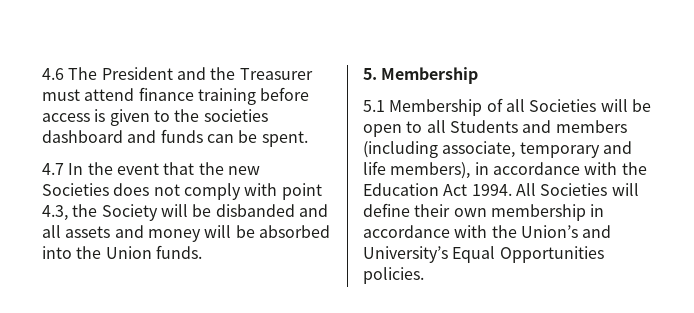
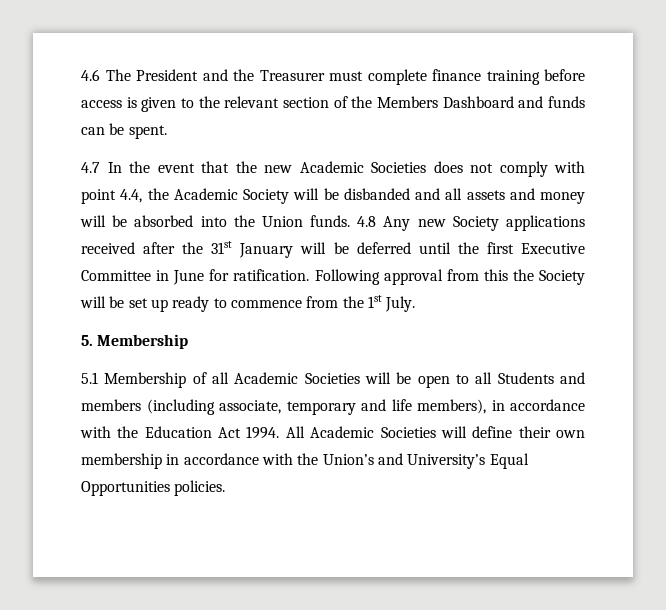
- 4.6 The President and the Treasurer must attend finance training before access is given to the societies dashboard and funds can be spent.
+ 4.6 The President and the Treasurer must complete finance training before access is given to the relevant section of the Members Dashboard and funds can be spent.
- 4.7 In the event that the new Societies does not comply with point 4.3, the Society will be disbanded and all assets and money will be absorbed into the Union funds.
+ 4.7 In the event that the new Academic Societies does not comply with point 4.4, the Academic Society will be disbanded and all assets and money will be absorbed into the Union funds. 4.8 Any new Society applications received after the 31st January will be deferred until the first Executive Committee in June for ratification. Following approval from this the Society will be set up ready to commence from the 1st July.
- 5.1 Membership of all Societies will be open to all Students and members (including associate, temporary and life members), in accordance with the Education Act 1994.
+ 5.1 Membership of all Academic Societies will be open to all Students and members (including associate, temporary and life members), in accordance with the Education Act 1994.
- All Societies will define their own membership in accordance with the Union’s and University’s Equal Opportunities policies.
+ All Academic Societies will define their own membership in accordance with the Union’s and University’s Equal Opportunities policies.

